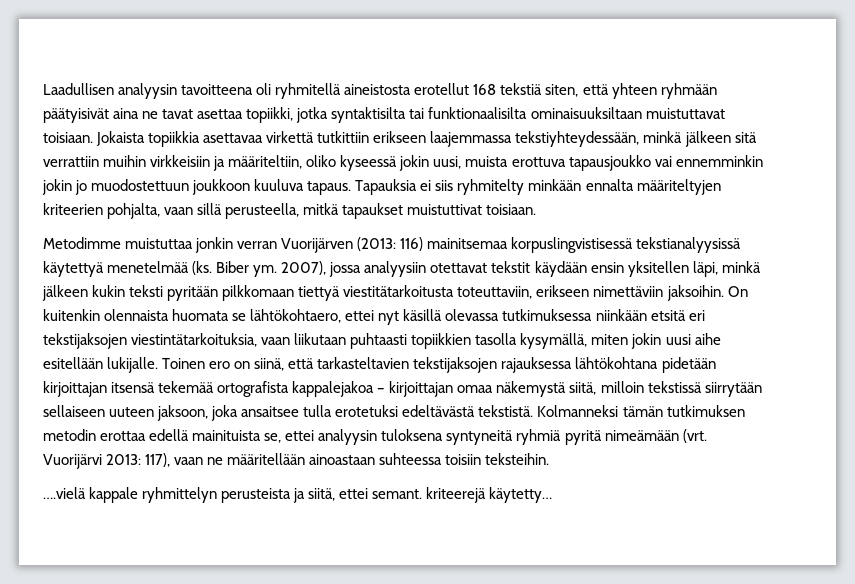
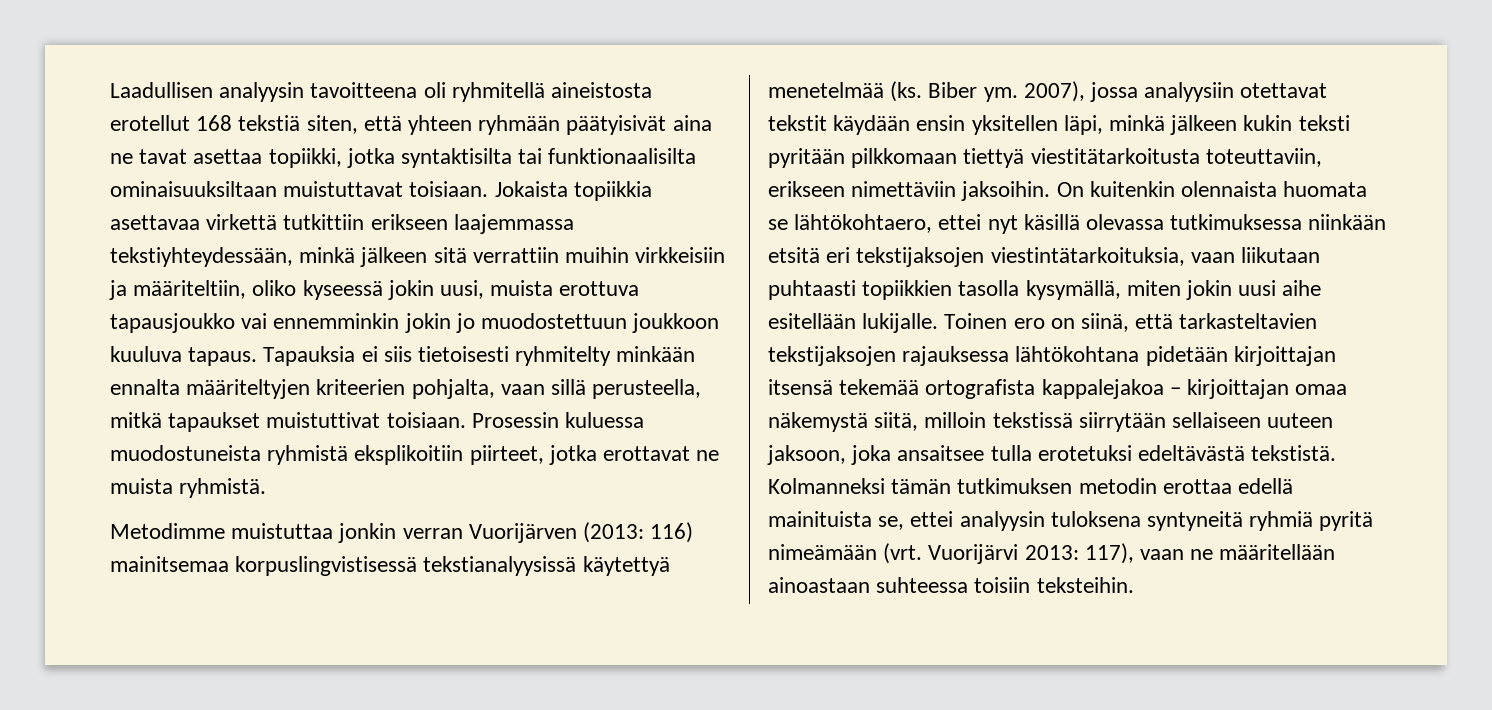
- Tapauksia ei siis ryhmitelty minkään ennalta määriteltyjen kriteerien pohjalta, vaan sillä perusteella, mitkä tapaukset muistuttivat toisiaan.
+ Tapauksia ei siis tietoisesti ryhmitelty minkään ennalta määriteltyjen kriteerien pohjalta, vaan sillä perusteella, mitkä tapaukset muistuttivat toisiaan. Prosessin kuluessa muodostuneista ryhmistä eksplikoitiin piirteet, jotka erottavat ne muista ryhmistä.
- ….vielä kappale ryhmittelyn perusteista ja siitä, ettei semant. kriteerejä käytetty…

